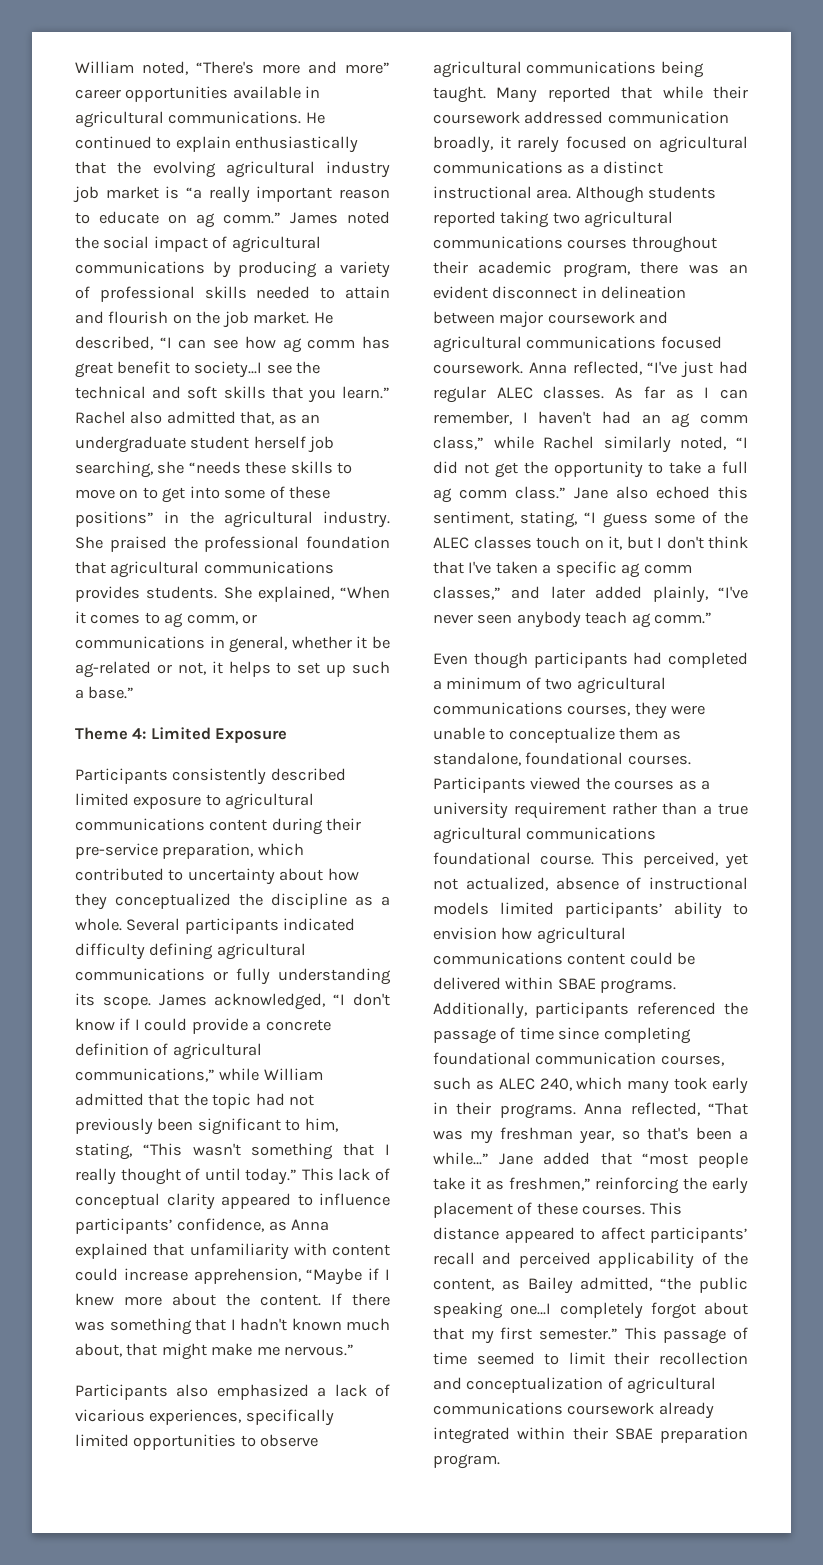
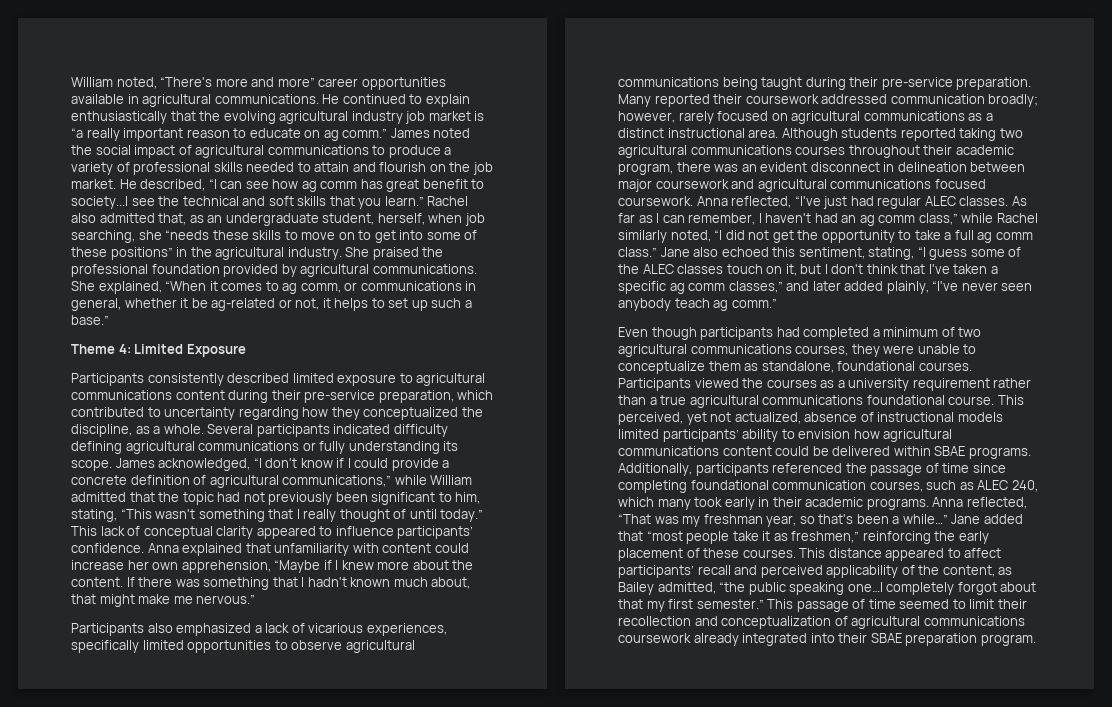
- James noted the social impact of agricultural communications by producing a variety of professional skills needed to attain and flourish on the job market.
+ James noted the social impact of agricultural communications to produce a variety of professional skills needed to attain and flourish on the job market.
- Rachel also admitted that, as an undergraduate student herself job searching, she “needs these skills to move on to get into some of these positions” in the agricultural industry.
+ Rachel also admitted that, as an undergraduate student, herself, when job searching, she “needs these skills to move on to get into some of these positions” in the agricultural industry.
- She praised the professional foundation that agricultural communications provides students.
+ She praised the professional foundation provided by agricultural communications.
- Participants consistently described limited exposure to agricultural communications content during their pre-service preparation, which contributed to uncertainty about how they conceptualized the discipline as a whole.
+ Participants consistently described limited exposure to agricultural communications content during their pre-service preparation, which contributed to uncertainty regarding how they conceptualized the discipline, as a whole.
- This lack of conceptual clarity appeared to influence participants’ confidence, as Anna explained that unfamiliarity with content could increase apprehension, “Maybe if I knew more about the content.
+ This lack of conceptual clarity appeared to influence participants’ confidence. Anna explained that unfamiliarity with content could increase her own apprehension, “Maybe if I knew more about the content.
- Participants also emphasized a lack of vicarious experiences, specifically limited opportunities to observe agricultural communications being taught. Many reported that while their coursework addressed communication broadly, it rarely focused on agricultural communications as a distinct instructional area.
+ Participants also emphasized a lack of vicarious experiences, specifically limited opportunities to observe agricultural communications being taught during their pre-service preparation. Many reported their coursework addressed communication broadly; however, rarely focused on agricultural communications as a distinct instructional area.
- Additionally, participants referenced the passage of time since completing foundational communication courses, such as ALEC 240, which many took early in their programs.
+ Additionally, participants referenced the passage of time since completing foundational communication courses, such as ALEC 240, which many took early in their academic programs.
- This passage of time seemed to limit their recollection and conceptualization of agricultural communications coursework already integrated within their SBAE preparation program.
+ This passage of time seemed to limit their recollection and conceptualization of agricultural communications coursework already integrated into their SBAE preparation program.

